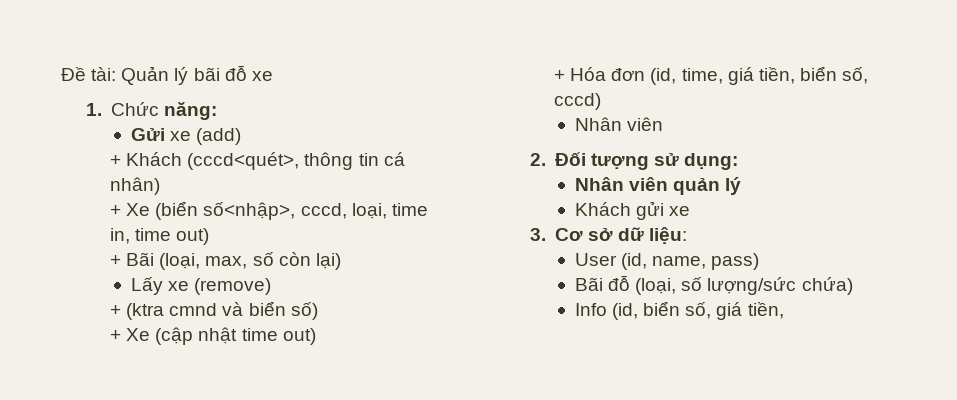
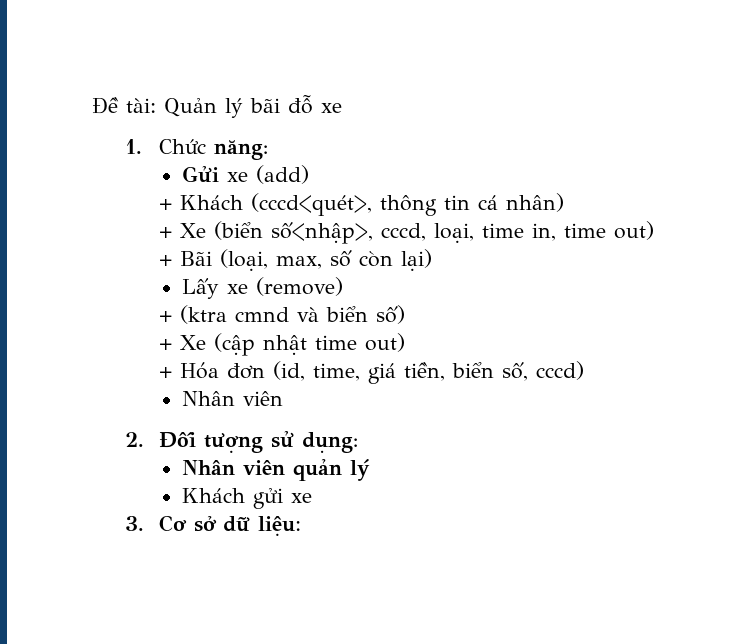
- User (id, name, pass)
- Bãi đỗ (loại, số lượng/sức chứa)
- Info (id, biển số, giá tiền,

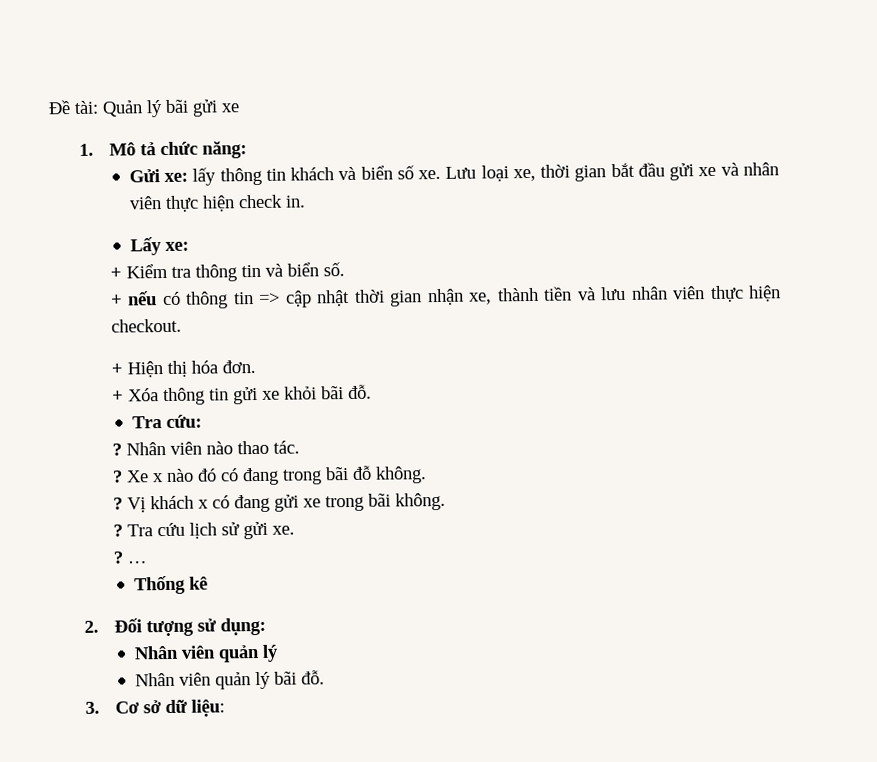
- Đề tài: Quản lý bãi đỗ xe
+ Đề tài: Quản lý bãi gửi xe
- 1. Chức năng:
+ 1. Mô tả chức năng:
- Gửi xe (add)
- + Khách (cccd<quét>, thông tin cá nhân)
- + Xe (biển số<nhập>, cccd, loại, time in, time out)
- + Bãi (loại, max, số còn lại)
- Lấy xe (remove)
- + (ktra cmnd và biển số)
- + Xe (cập nhật time out)
- + Hóa đơn (id, time, giá tiền, biển số, cccd)
- Nhân viên
+ Gửi xe: lấy thông tin khách và biển số xe. Lưu loại xe, thời gian bắt đầu gửi xe và nhân viên thực hiện check in.
+ Lấy xe:
+ + Kiểm tra thông tin và biển số.
+ + nếu có thông tin => cập nhật thời gian nhận xe, thành tiền và lưu nhân viên thực hiện checkout.
+ + Hiện thị hóa đơn.
+ + Xóa thông tin gửi xe khỏi bãi đỗ.
+ Tra cứu:
+ ? Nhân viên nào thao tác.
+ ? Xe x nào đó có đang trong bãi đỗ không.
+ ? Vị khách x có đang gửi xe trong bãi không.
+ ? Tra cứu lịch sử gửi xe.
+ ? …
+ Thống kê
- Khách gửi xe
+ Nhân viên quản lý bãi đỗ.

